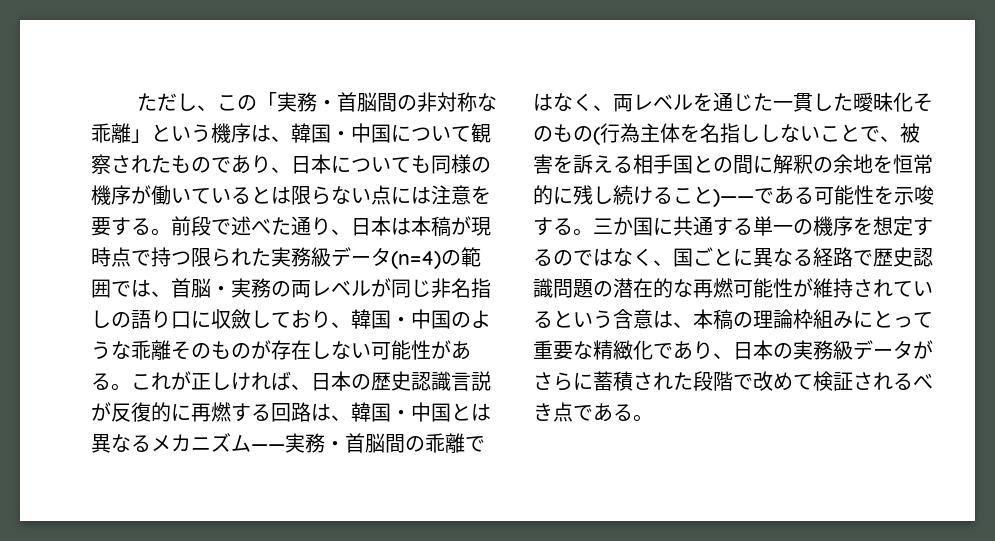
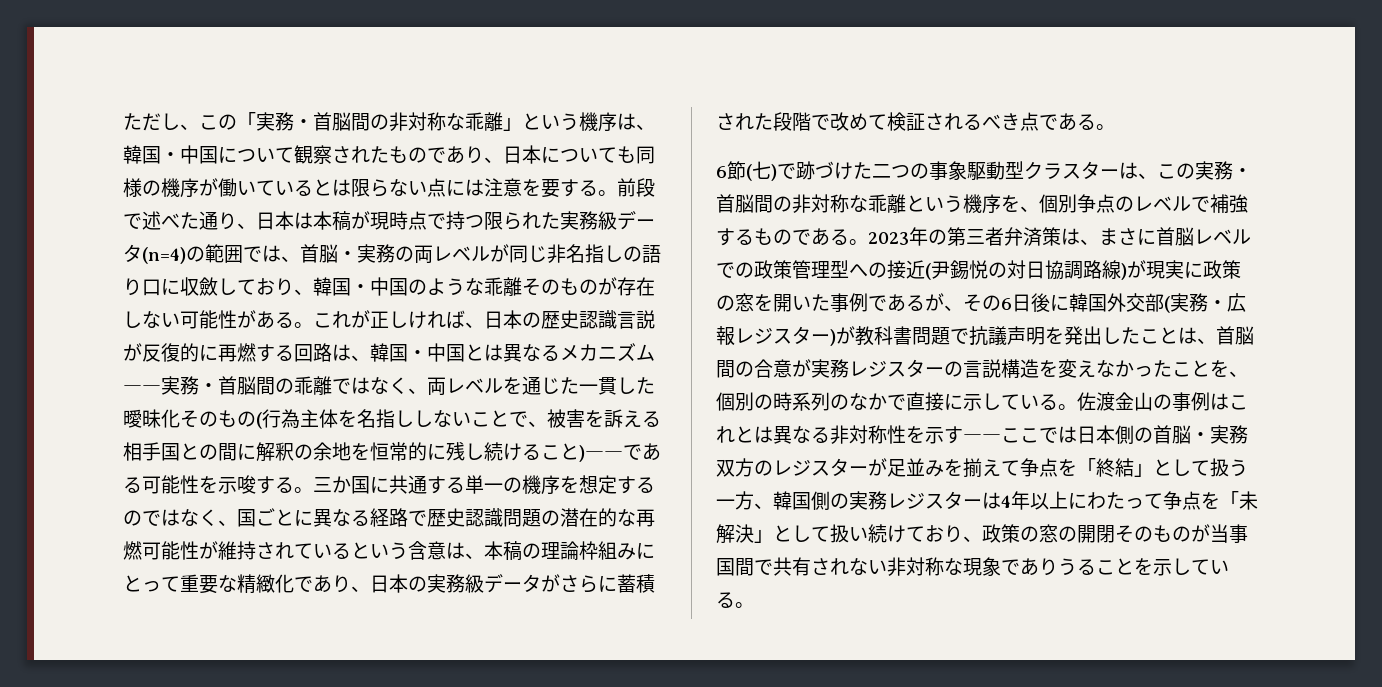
+ 6節(七)で跡づけた二つの事象駆動型クラスターは、この実務・首脳間の非対称な乖離という機序を、個別争点のレベルで補強するものである。2023年の第三者弁済策は、まさに首脳レベルでの政策管理型への接近(尹錫悦の対日協調路線)が現実に政策の窓を開いた事例であるが、その6日後に韓国外交部(実務・広報レジスター)が教科書問題で抗議声明を発出したことは、首脳間の合意が実務レジスターの言説構造を変えなかったことを、個別の時系列のなかで直接に示している。佐渡金山の事例はこれとは異なる非対称性を示す――ここでは日本側の首脳・実務双方のレジスターが足並みを揃えて争点を「終結」として扱う一方、韓国側の実務レジスターは4年以上にわたって争点を「未解決」として扱い続けており、政策の窓の開閉そのものが当事国間で共有されない非対称な現象でありうることを示している。

